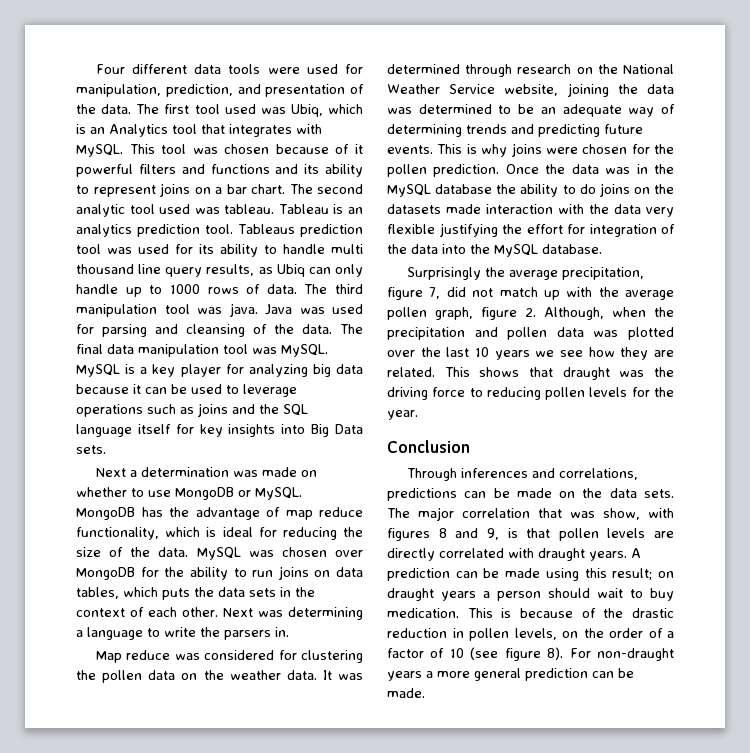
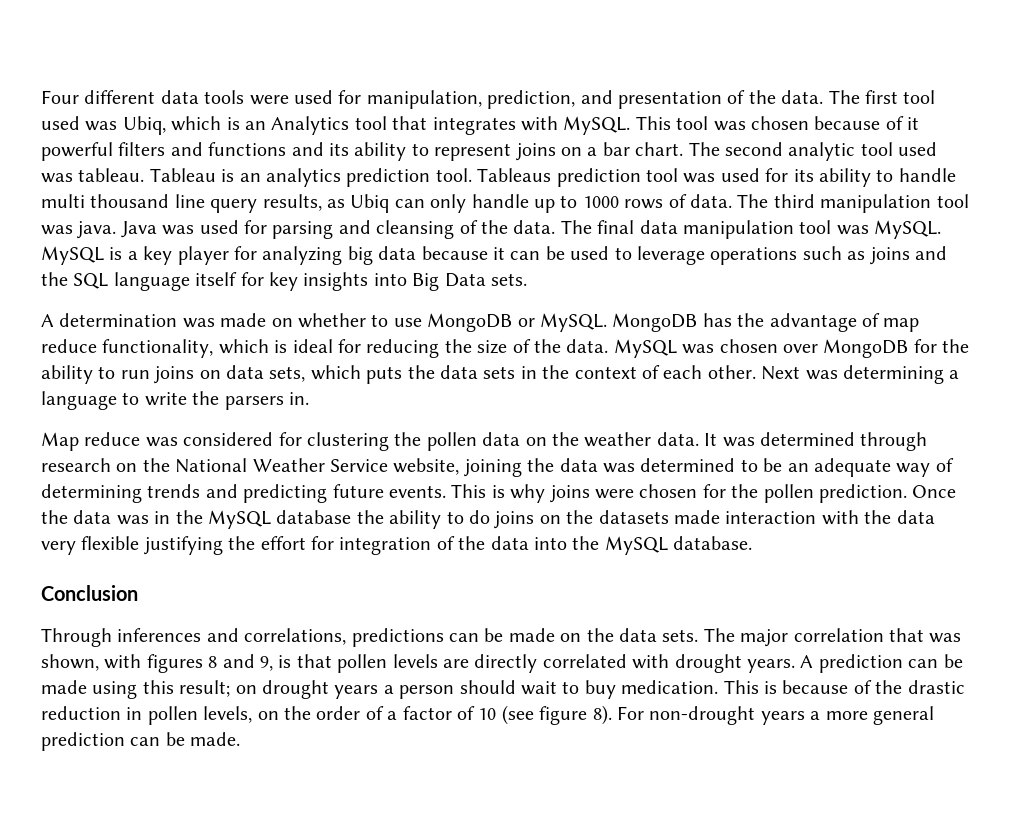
- Next a determination was made on whether to use MongoDB or MySQL.
+ A determination was made on whether to use MongoDB or MySQL.
- MySQL was chosen over MongoDB for the ability to run joins on data tables, which puts the data sets in the context of each other.
+ MySQL was chosen over MongoDB for the ability to run joins on data sets, which puts the data sets in the context of each other.
- Surprisingly the average precipitation, figure 7, did not match up with the average pollen graph, figure 2. Although, when the precipitation and pollen data was plotted over the last 10 years we see how they are related. This shows that draught was the driving force to reducing pollen levels for the year.
- The major correlation that was show, with figures 8 and 9, is that pollen levels are directly correlated with draught years.
+ The major correlation that was shown, with figures 8 and 9, is that pollen levels are directly correlated with drought years.
- A prediction can be made using this result; on draught years a person should wait to buy medication.
+ A prediction can be made using this result; on drought years a person should wait to buy medication.
- For non-draught years a more general prediction can be made.
+ For non-drought years a more general prediction can be made.

